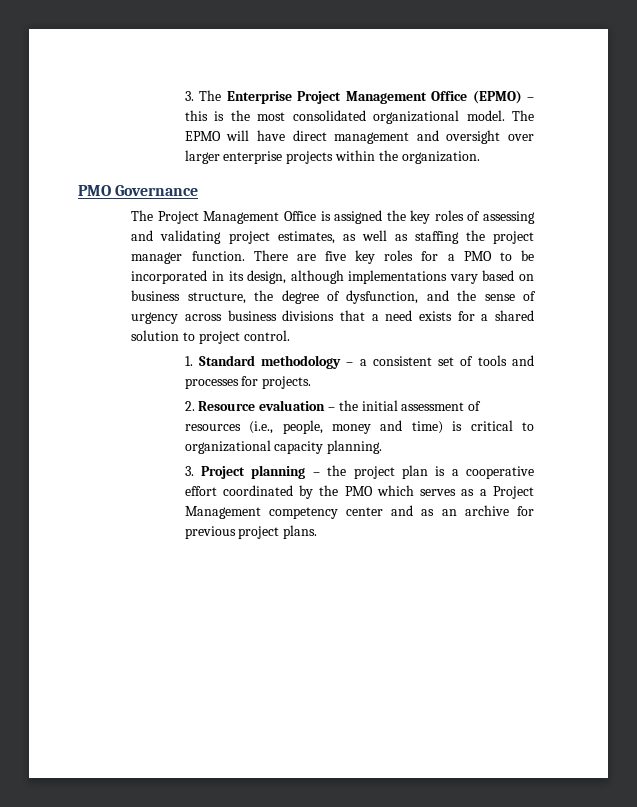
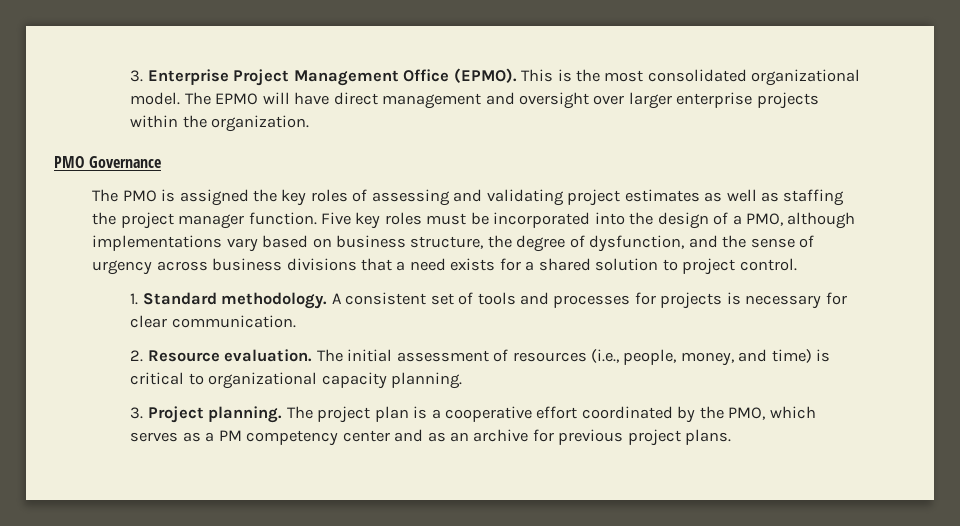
- 3. The Enterprise Project Management Office (EPMO) – this is the most consolidated organizational model.
+ 3. Enterprise Project Management Office (EPMO). This is the most consolidated organizational model.
- The Project Management Office is assigned the key roles of assessing and validating project estimates, as well as staffing the project manager function.
+ The PMO is assigned the key roles of assessing and validating project estimates as well as staffing the project manager function.
- There are five key roles for a PMO to be incorporated in its design, although implementations vary based on business structure, the degree of dysfunction, and the sense of urgency across business divisions that a need exists for a shared solution to project control.
+ Five key roles must be incorporated into the design of a PMO, although implementations vary based on business structure, the degree of dysfunction, and the sense of urgency across business divisions that a need exists for a shared solution to project control.
- 1. Standard methodology – a consistent set of tools and processes for projects.
+ 1. Standard methodology. A consistent set of tools and processes for projects is necessary for clear communication.
- 2. Resource evaluation – the initial assessment of resources (i.e., people, money and time) is critical to organizational capacity planning.
+ 2. Resource evaluation. The initial assessment of resources (i.e., people, money, and time) is critical to organizational capacity planning.
- 3. Project planning – the project plan is a cooperative effort coordinated by the PMO which serves as a Project Management competency center and as an archive for previous project plans.
+ 3. Project planning. The project plan is a cooperative effort coordinated by the PMO, which serves as a PM competency center and as an archive for previous project plans.

